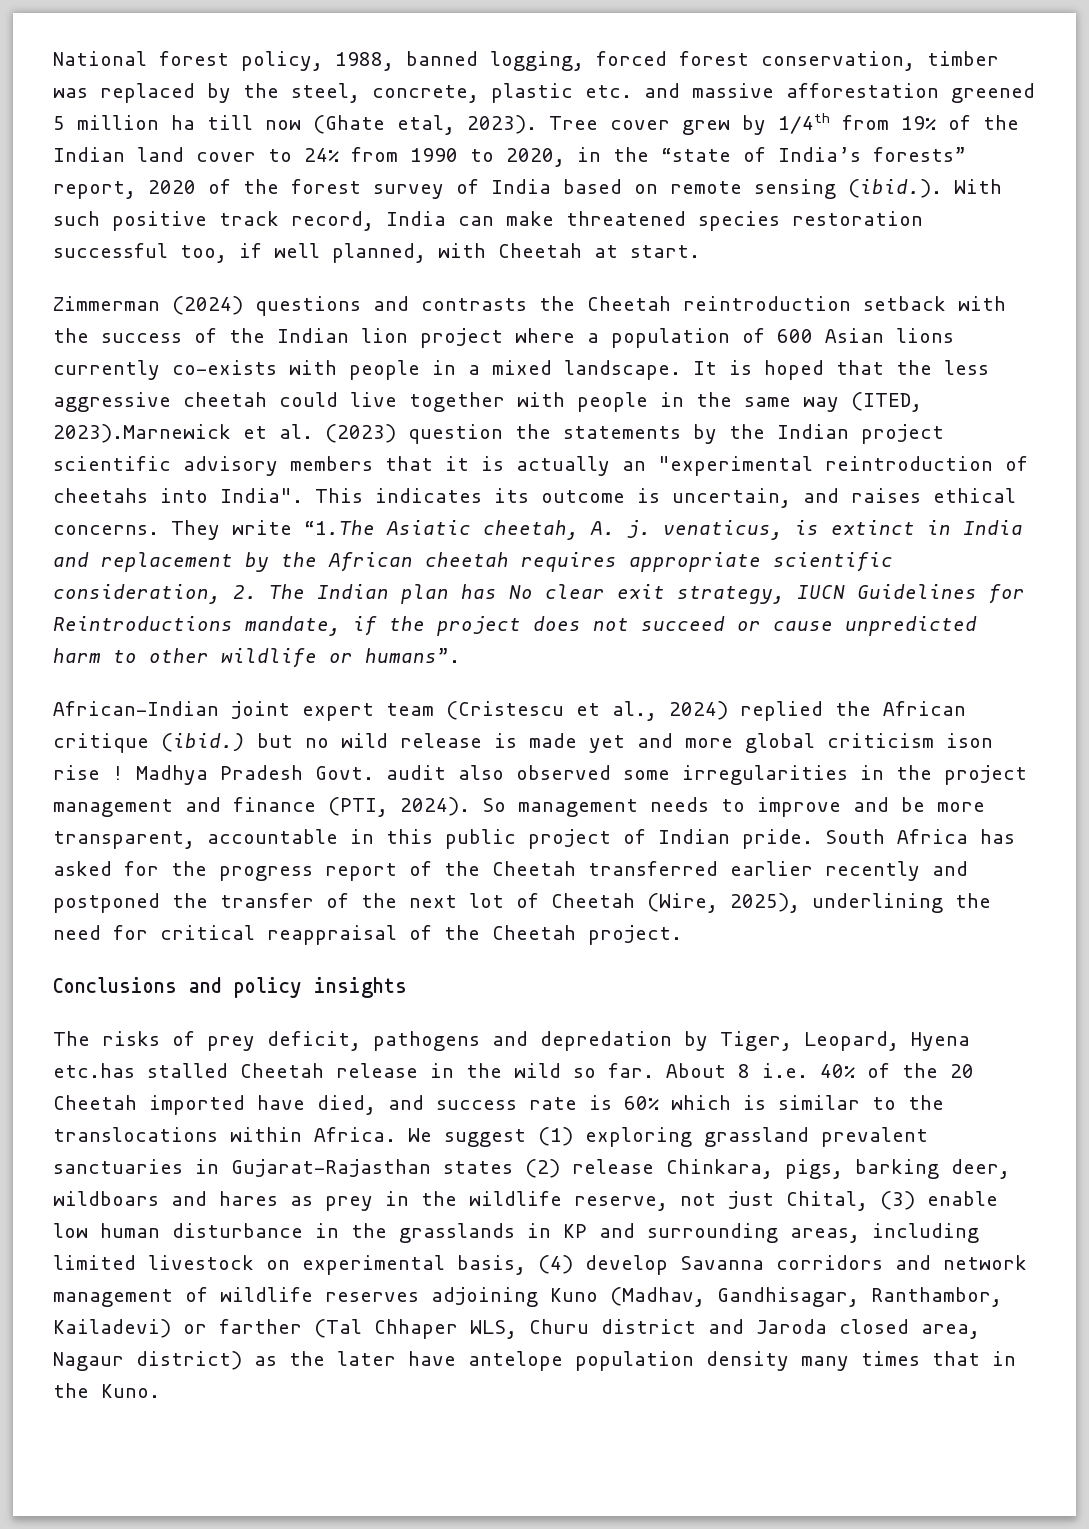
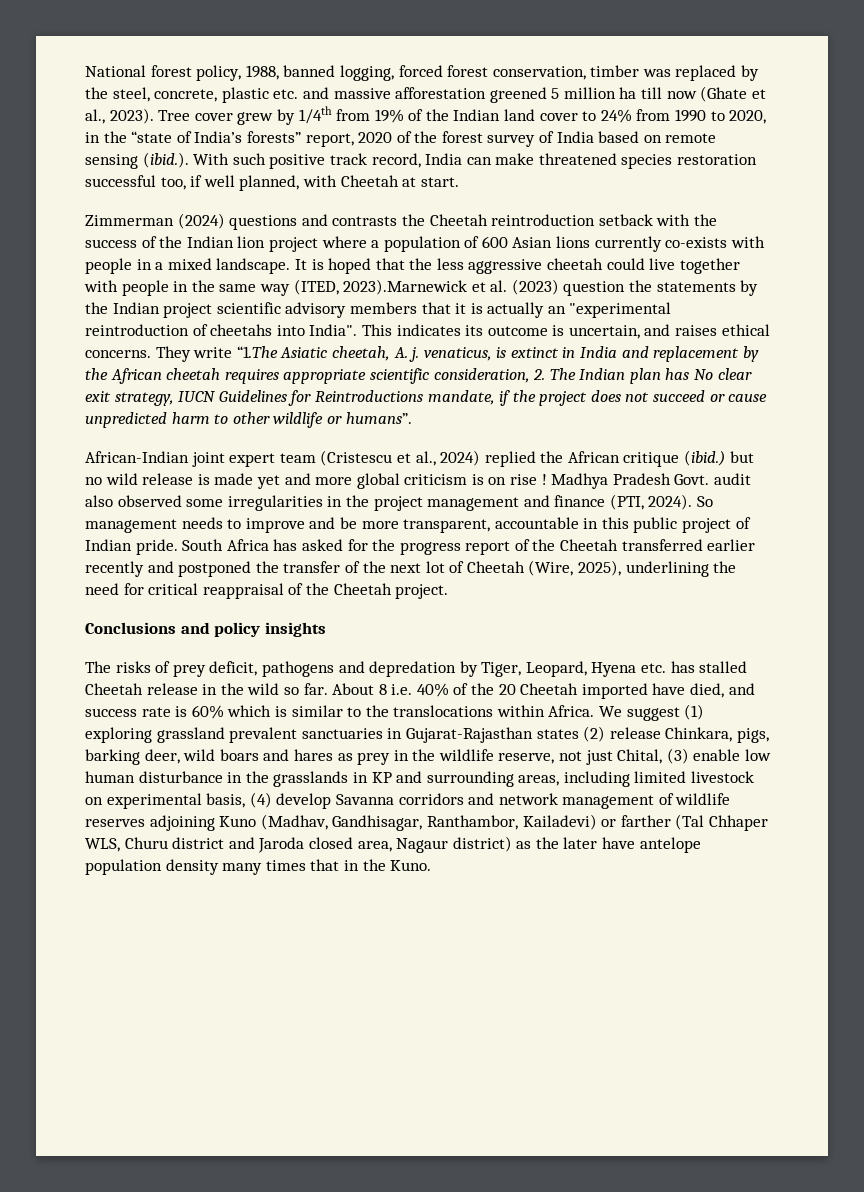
- National forest policy, 1988, banned logging, forced forest conservation, timber was replaced by the steel, concrete, plastic etc. and massive afforestation greened 5 million ha till now (Ghate etal, 2023).
+ National forest policy, 1988, banned logging, forced forest conservation, timber was replaced by the steel, concrete, plastic etc. and massive afforestation greened 5 million ha till now (Ghate et al., 2023).
- African-Indian joint expert team (Cristescu et al., 2024) replied the African critique (ibid.) but no wild release is made yet and more global criticism ison rise !
+ African-Indian joint expert team (Cristescu et al., 2024) replied the African critique (ibid.) but no wild release is made yet and more global criticism is on rise !
- The risks of prey deficit, pathogens and depredation by Tiger, Leopard, Hyena etc.has stalled Cheetah release in the wild so far.
+ The risks of prey deficit, pathogens and depredation by Tiger, Leopard, Hyena etc. has stalled Cheetah release in the wild so far.
- We suggest (1) exploring grassland prevalent sanctuaries in Gujarat-Rajasthan states (2) release Chinkara, pigs, barking deer, wildboars and hares as prey in the wildlife reserve, not just Chital, (3) enable low human disturbance in the grasslands in KP and surrounding areas, including limited livestock on experimental basis, (4) develop Savanna corridors and network management of wildlife reserves adjoining Kuno (Madhav, Gandhisagar, Ranthambor, Kailadevi) or farther (Tal Chhaper WLS, Churu district and Jaroda closed area, Nagaur district) as the later have antelope population density many times that in the Kuno.
+ We suggest (1) exploring grassland prevalent sanctuaries in Gujarat-Rajasthan states (2) release Chinkara, pigs, barking deer, wild boars and hares as prey in the wildlife reserve, not just Chital, (3) enable low human disturbance in the grasslands in KP and surrounding areas, including limited livestock on experimental basis, (4) develop Savanna corridors and network management of wildlife reserves adjoining Kuno (Madhav, Gandhisagar, Ranthambor, Kailadevi) or farther (Tal Chhaper WLS, Churu district and Jaroda closed area, Nagaur district) as the later have antelope population density many times that in the Kuno.

